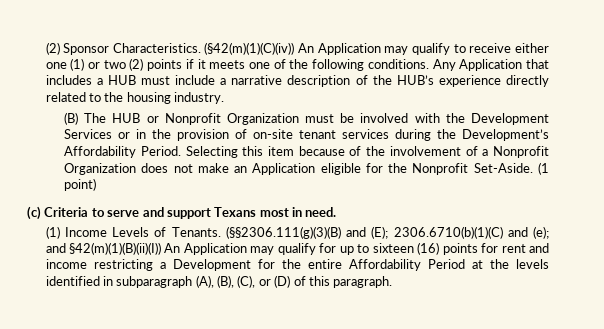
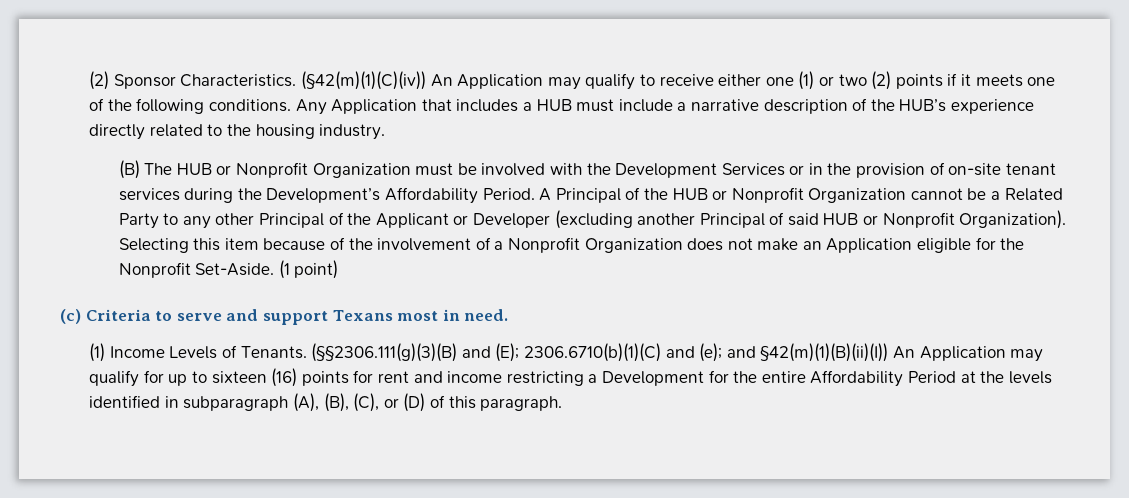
+ A Principal of the HUB or Nonprofit Organization cannot be a Related Party to any other Principal of the Applicant or Developer (excluding another Principal of said HUB or Nonprofit Organization).

